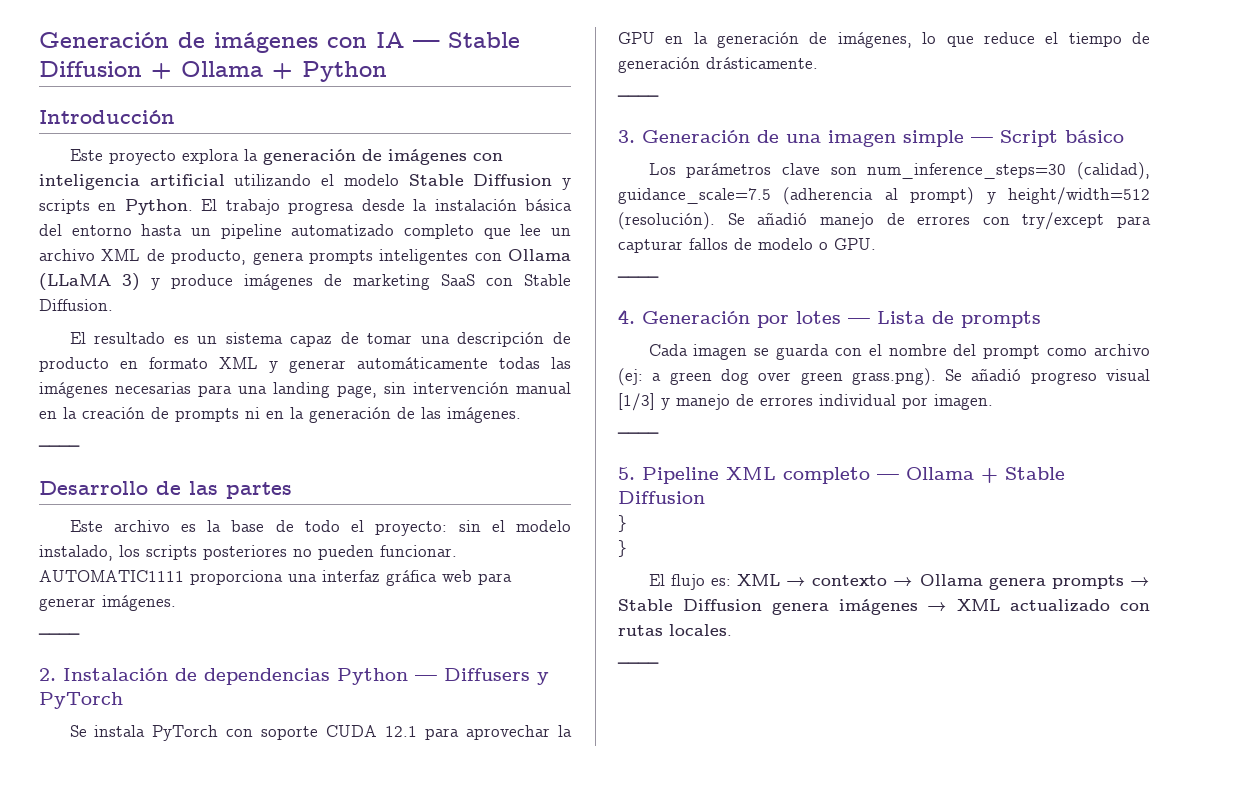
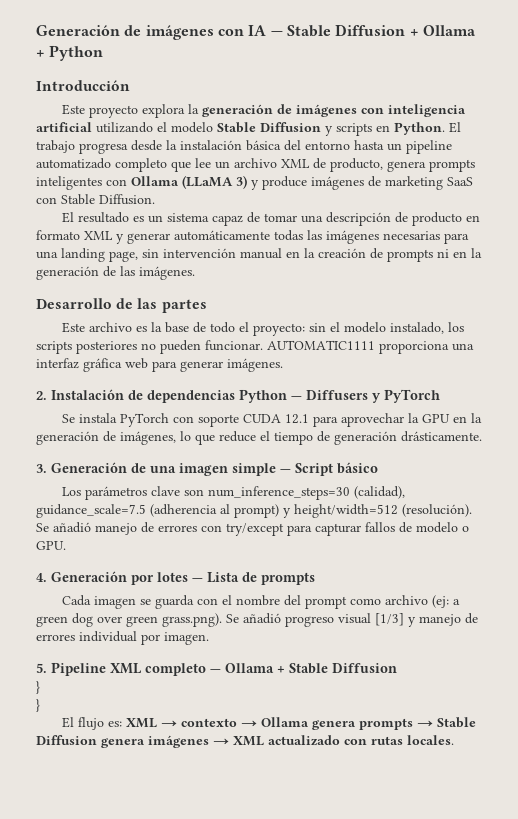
  El resultado es un sistema capaz de tomar una descripción de producto en formato XML y generar automáticamente todas las imágenes necesarias para una landing page, sin intervención manual en la creación de prompts ni en la generación de las imágenes.
- ────
  AUTOMATIC1111 proporciona una interfaz gráfica web para generar imágenes.
- ────
  Se instala PyTorch con soporte CUDA 12.1 para aprovechar la GPU en la generación de imágenes, lo que reduce el tiempo de generación drásticamente.
- ────
  Se añadió manejo de errores con try/except para capturar fallos de modelo o GPU.
- ────
  Cada imagen se guarda con el nombre del prompt como archivo (ej: a green dog over green grass.png). Se añadió progreso visual [1/3] y manejo de errores individual por imagen.
- ────
  El flujo es: XML → contexto → Ollama genera prompts → Stable Diffusion genera imágenes → XML actualizado con rutas locales.
- ────

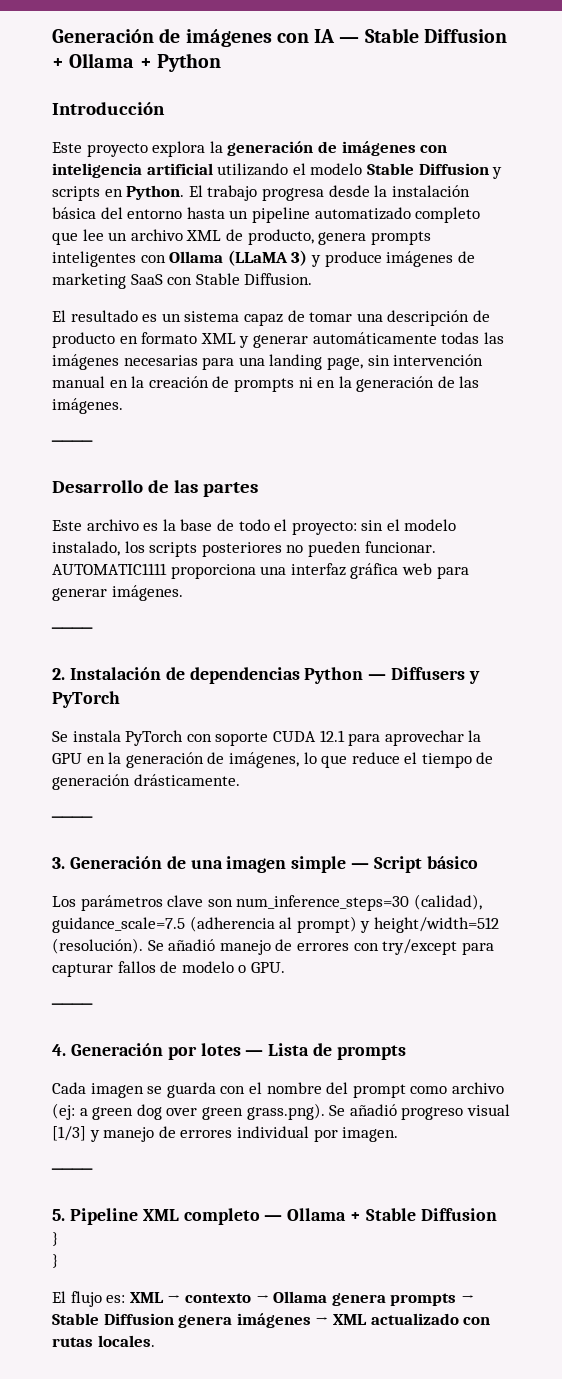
  El resultado es un sistema capaz de tomar una descripción de producto en formato XML y generar automáticamente todas las imágenes necesarias para una landing page, sin intervención manual en la creación de prompts ni en la generación de las imágenes.
+ ────
  AUTOMATIC1111 proporciona una interfaz gráfica web para generar imágenes.
+ ────
  Se instala PyTorch con soporte CUDA 12.1 para aprovechar la GPU en la generación de imágenes, lo que reduce el tiempo de generación drásticamente.
+ ────
  Se añadió manejo de errores con try/except para capturar fallos de modelo o GPU.
+ ────
  Cada imagen se guarda con el nombre del prompt como archivo (ej: a green dog over green grass.png). Se añadió progreso visual [1/3] y manejo de errores individual por imagen.
+ ────

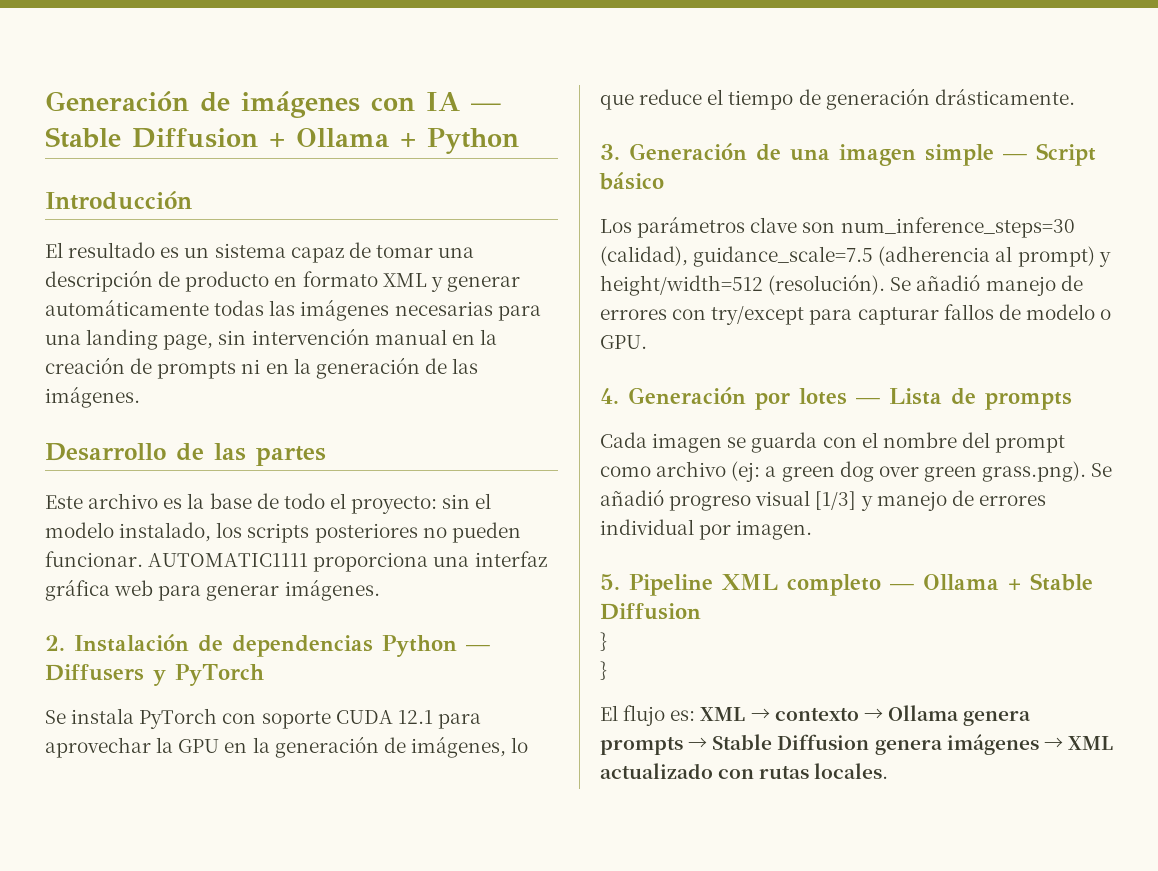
- Este proyecto explora la generación de imágenes con inteligencia artificial utilizando el modelo Stable Diffusion y scripts en Python. El trabajo progresa desde la instalación básica del entorno hasta un pipeline automatizado completo que lee un archivo XML de producto, genera prompts inteligentes con Ollama (LLaMA 3) y produce imágenes de marketing SaaS con Stable Diffusion.
  El resultado es un sistema capaz de tomar una descripción de producto en formato XML y generar automáticamente todas las imágenes necesarias para una landing page, sin intervención manual en la creación de prompts ni en la generación de las imágenes.
- ────
  AUTOMATIC1111 proporciona una interfaz gráfica web para generar imágenes.
- ────
  Se instala PyTorch con soporte CUDA 12.1 para aprovechar la GPU en la generación de imágenes, lo que reduce el tiempo de generación drásticamente.
- ────
  Se añadió manejo de errores con try/except para capturar fallos de modelo o GPU.
- ────
  Cada imagen se guarda con el nombre del prompt como archivo (ej: a green dog over green grass.png). Se añadió progreso visual [1/3] y manejo de errores individual por imagen.
- ────

